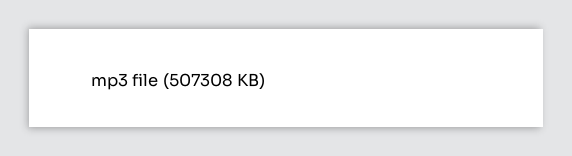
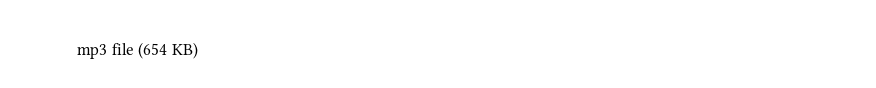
- mp3 file (507308 KB)
+ mp3 file (654 KB)

